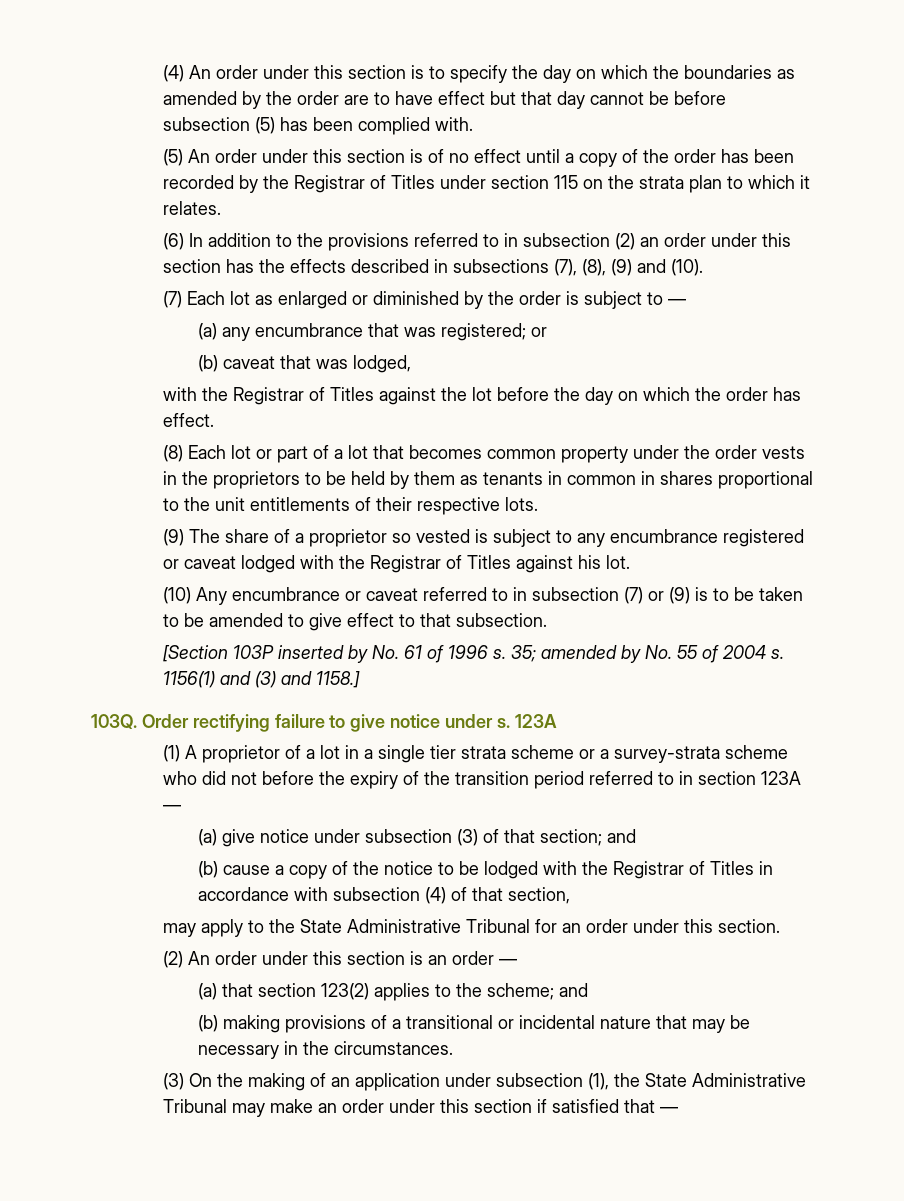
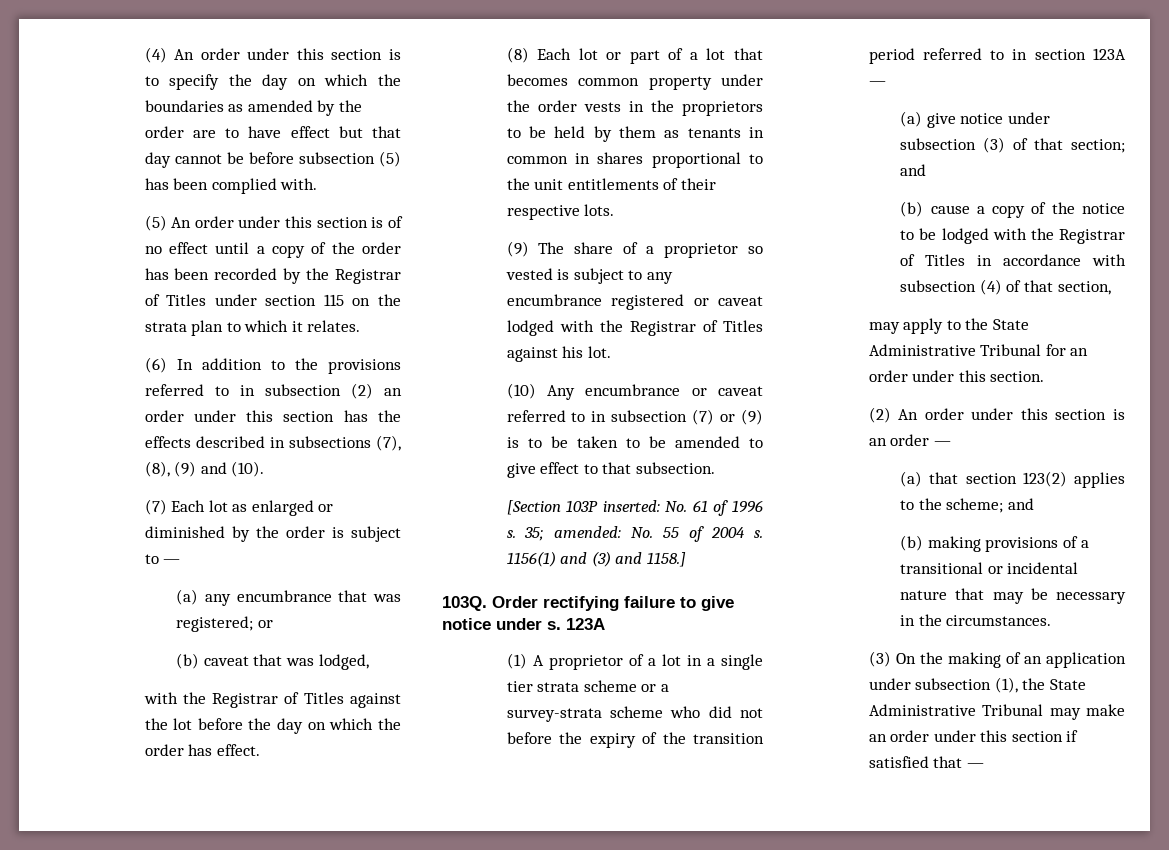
- [Section 103P inserted by No. 61 of 1996 s.
+ [Section 103P inserted: No. 61 of 1996 s.
- 35; amended by No. 55 of 2004 s.
+ 35; amended: No. 55 of 2004 s.

